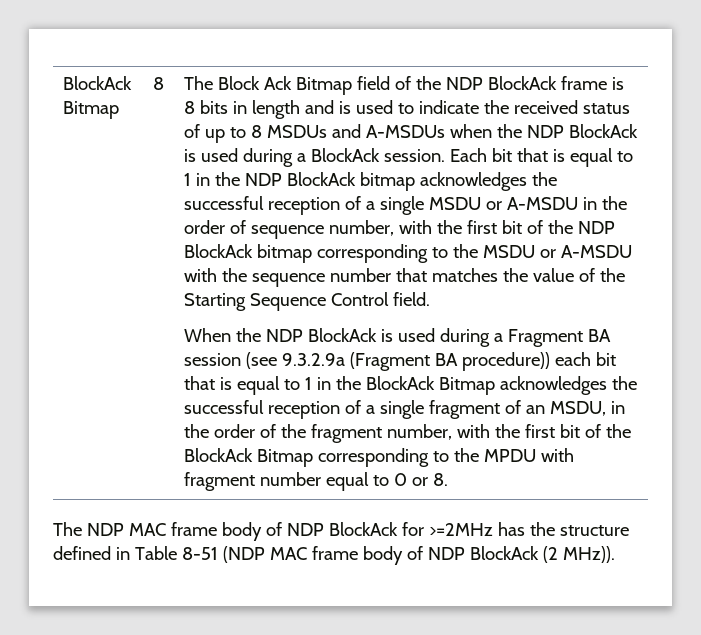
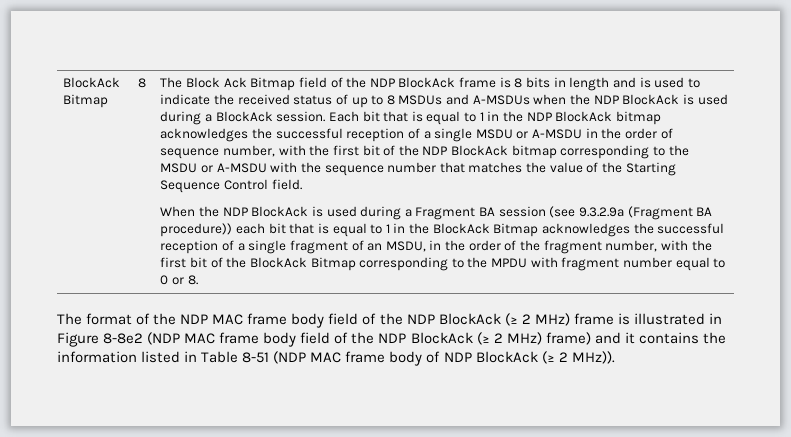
- The NDP MAC frame body of NDP BlockAck for >=2MHz has the structure defined in Table 8-51 (NDP MAC frame body of NDP BlockAck (2 MHz)).
+ The format of the NDP MAC frame body field of the NDP BlockAck (≥ 2 MHz) frame is illustrated in Figure 8-8e2 (NDP MAC frame body field of the NDP BlockAck (≥ 2 MHz) frame) and it contains the information listed in Table 8-51 (NDP MAC frame body of NDP BlockAck (≥ 2 MHz)).

